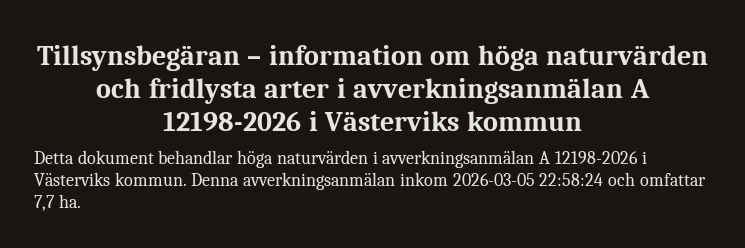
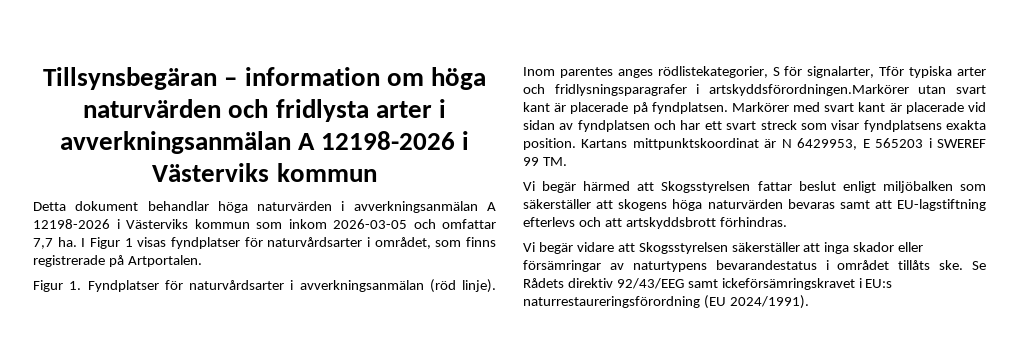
- Detta dokument behandlar höga naturvärden i avverkningsanmälan A 12198-2026 i Västerviks kommun. Denna avverkningsanmälan inkom 2026-03-05 22:58:24 och omfattar 7,7 ha.
+ Detta dokument behandlar höga naturvärden i avverkningsanmälan A 12198-2026 i Västerviks kommun som inkom 2026-03-05 och omfattar 7,7 ha.
+ I Figur 1 visas fyndplatser för naturvårdsarter i området, som finns registrerade på Artportalen.
+ Figur 1. Fyndplatser för naturvårdsarter i avverkningsanmälan (röd linje). Inom parentes anges rödlistekategorier, S för signalarter, Tför typiska arter och fridlysningsparagrafer i artskyddsförordningen.Markörer utan svart kant är placerade på fyndplatsen. Markörer med svart kant är placerade vid sidan av fyndplatsen och har ett svart streck som visar fyndplatsens exakta position. Kartans mittpunktskoordinat är N 6429953, E 565203 i SWEREF 99 TM.
+ Vi begär härmed att Skogsstyrelsen fattar beslut enligt miljöbalken som säkerställer att skogens höga naturvärden bevaras samt att EU-lagstiftning efterlevs och att artskyddsbrott förhindras.
+ Vi begär vidare att Skogsstyrelsen säkerställer att inga skador eller försämringar av naturtypens bevarandestatus i området tillåts ske. Se Rådets direktiv 92/43/EEG samt ickeförsämringskravet i EU:s naturrestaureringsförordning (EU 2024/1991).

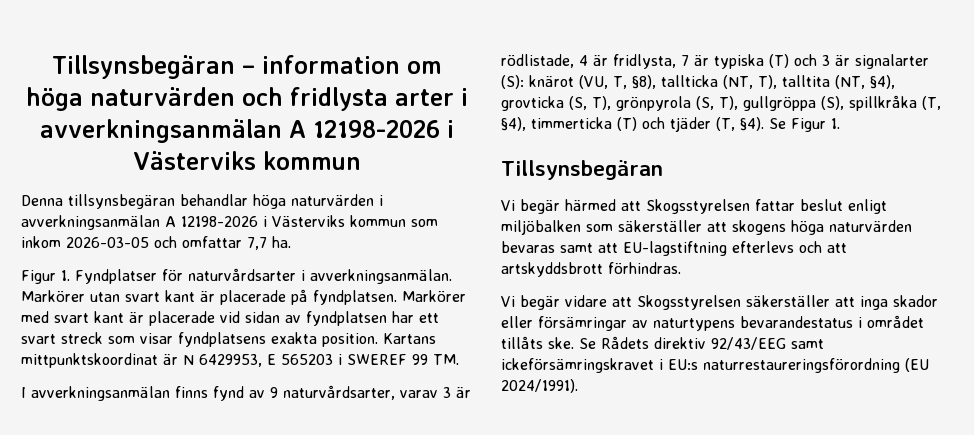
- Detta dokument behandlar höga naturvärden i avverkningsanmälan A 12198-2026 i Västerviks kommun som inkom 2026-03-05 och omfattar 7,7 ha. I Figur 1 visas fyndplatser för naturvårdsarter i området, som finns registrerade på Artportalen.
+ Denna tillsynsbegäran behandlar höga naturvärden i avverkningsanmälan A 12198-2026 i Västerviks kommun som inkom 2026-03-05 och omfattar 7,7 ha.
- Figur 1. Fyndplatser för naturvårdsarter i avverkningsanmälan (röd linje). Inom parentes anges rödlistekategorier, S för signalarter, Tför typiska arter och fridlysningsparagrafer i artskyddsförordningen.Markörer utan svart kant är placerade på fyndplatsen.
+ Figur 1. Fyndplatser för naturvårdsarter i avverkningsanmälan. Markörer utan svart kant är placerade på fyndplatsen.
- Markörer med svart kant är placerade vid sidan av fyndplatsen och har ett svart streck som visar fyndplatsens exakta position.
+ Markörer med svart kant är placerade vid sidan av fyndplatsen har ett svart streck som visar fyndplatsens exakta position.
+ I avverkningsanmälan finns fynd av 9 naturvårdsarter, varav 3 är rödlistade, 4 är fridlysta, 7 är typiska (T) och 3 är signalarter (S): knärot (VU, T, §8), tallticka (NT, T), talltita (NT, §4), grovticka (S, T), grönpyrola (S, T), gullgröppa (S), spillkråka (T, §4), timmerticka (T) och tjäder (T, §4). Se Figur 1.
+ Tillsynsbegäran

